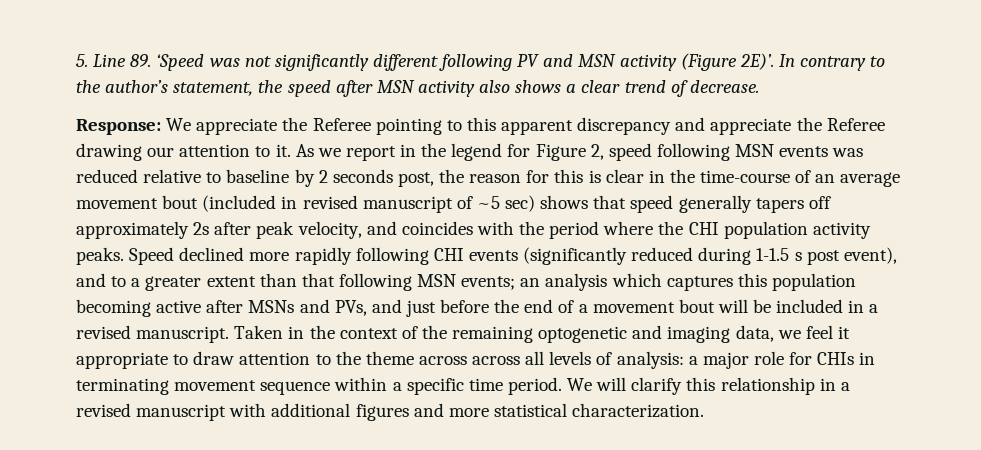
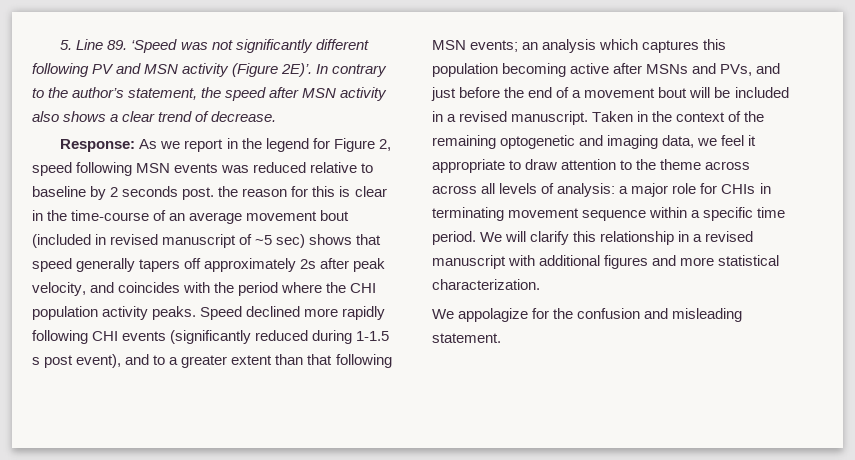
- We appreciate the Referee pointing to this apparent discrepancy and appreciate the Referee drawing our attention to it.
- As we report in the legend for Figure 2, speed following MSN events was reduced relative to baseline by 2 seconds post, the reason for this is clear in the time-course of an average movement bout (included in revised manuscript of ~5 sec) shows that speed generally tapers off approximately 2s after peak velocity, and coincides with the period where the CHI population activity peaks.
+ As we report in the legend for Figure 2, speed following MSN events was reduced relative to baseline by 2 seconds post. the reason for this is clear in the time-course of an average movement bout (included in revised manuscript of ~5 sec) shows that speed generally tapers off approximately 2s after peak velocity, and coincides with the period where the CHI population activity peaks.
+ We appolagize for the confusion and misleading statement.

